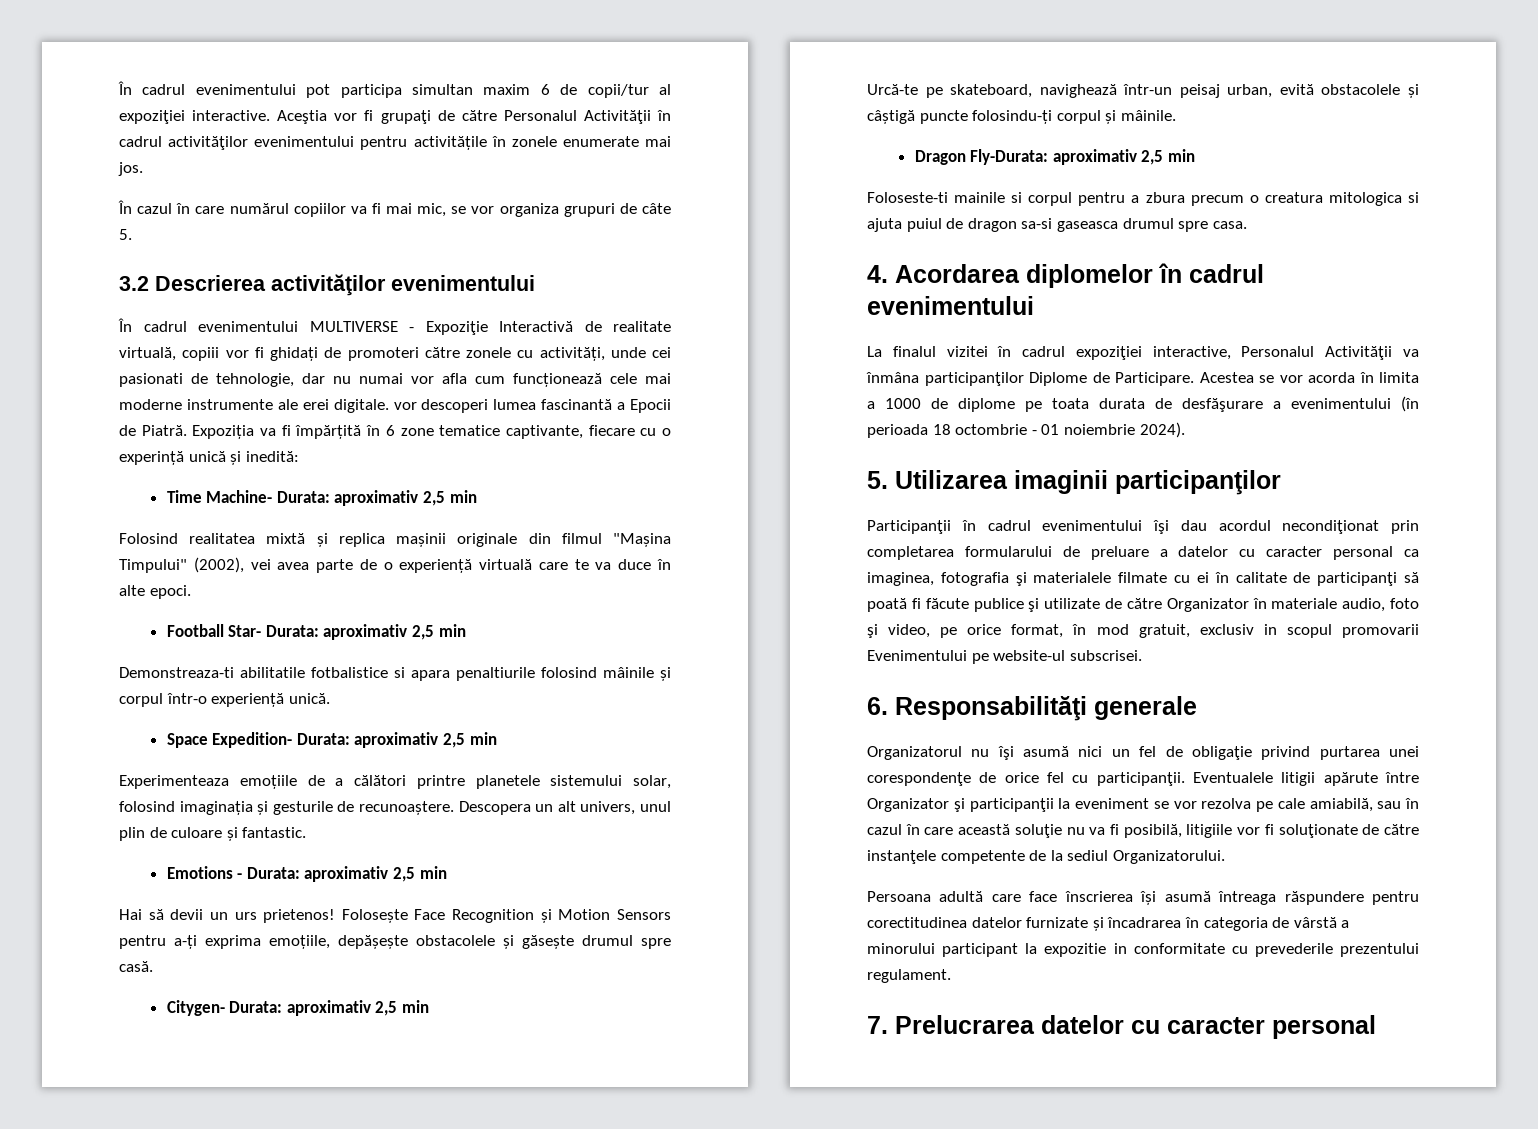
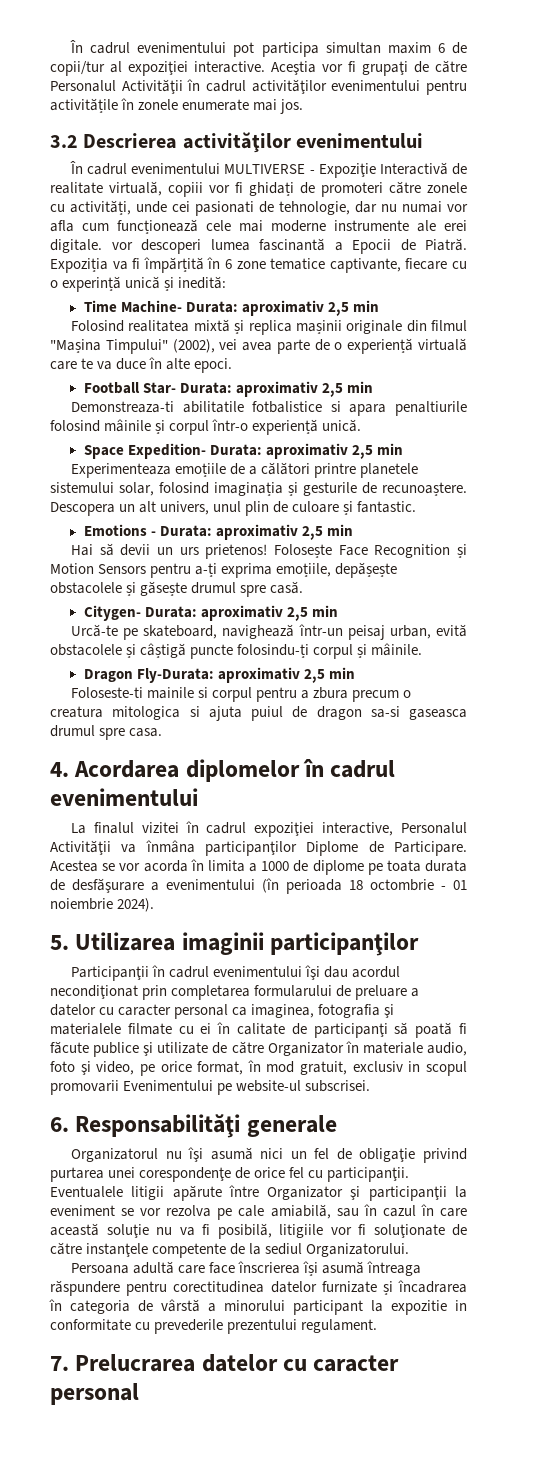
- În cazul în care numărul copiilor va fi mai mic, se vor organiza grupuri de câte 5.

